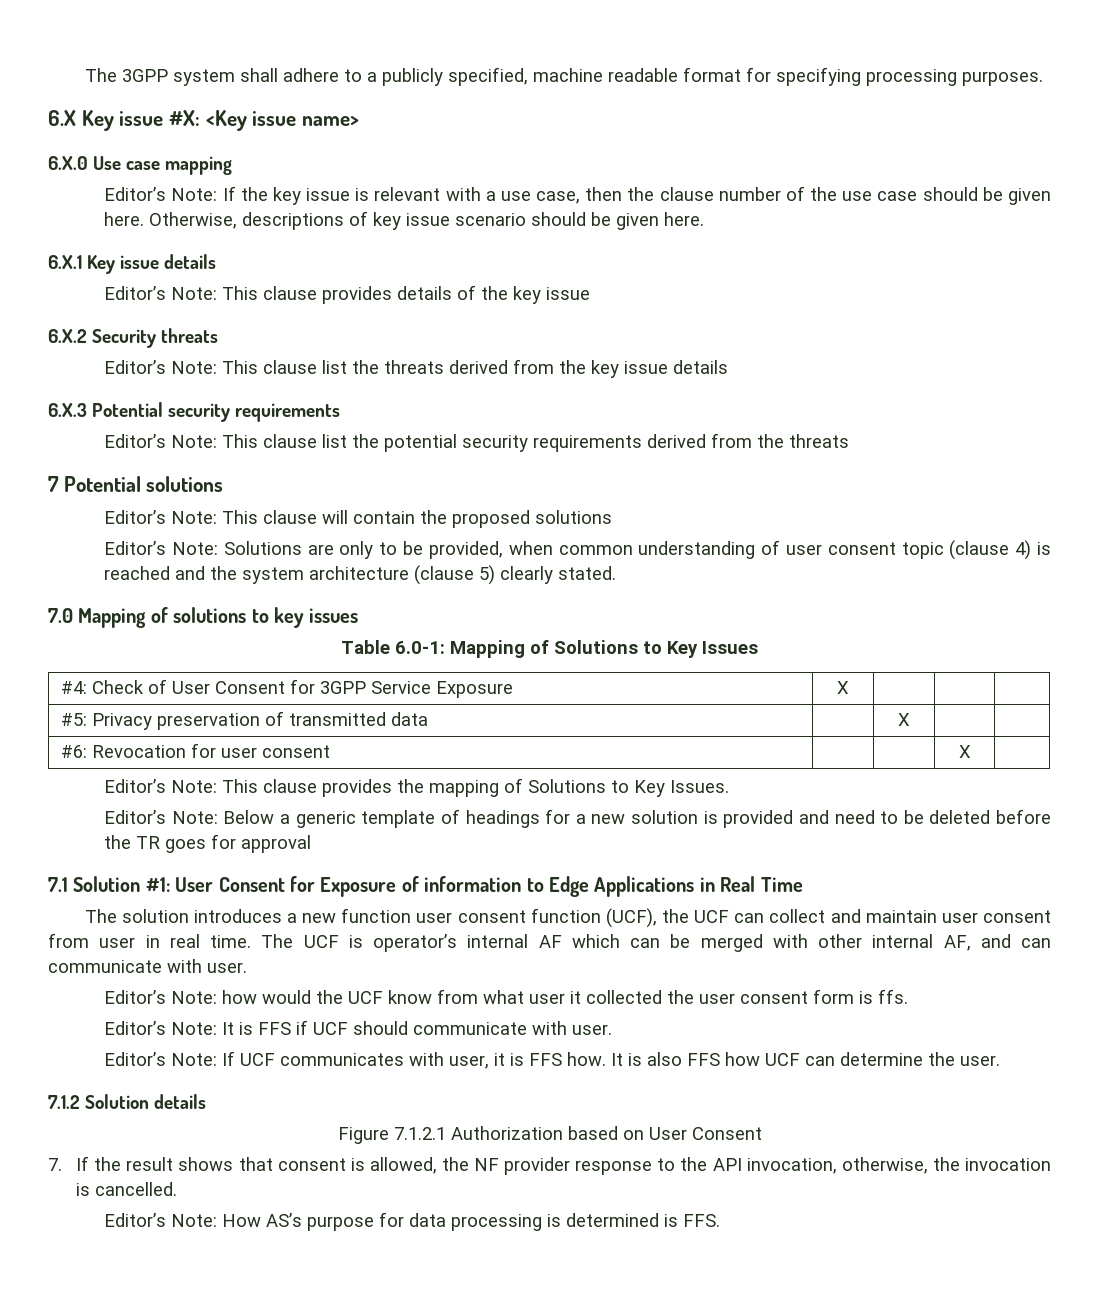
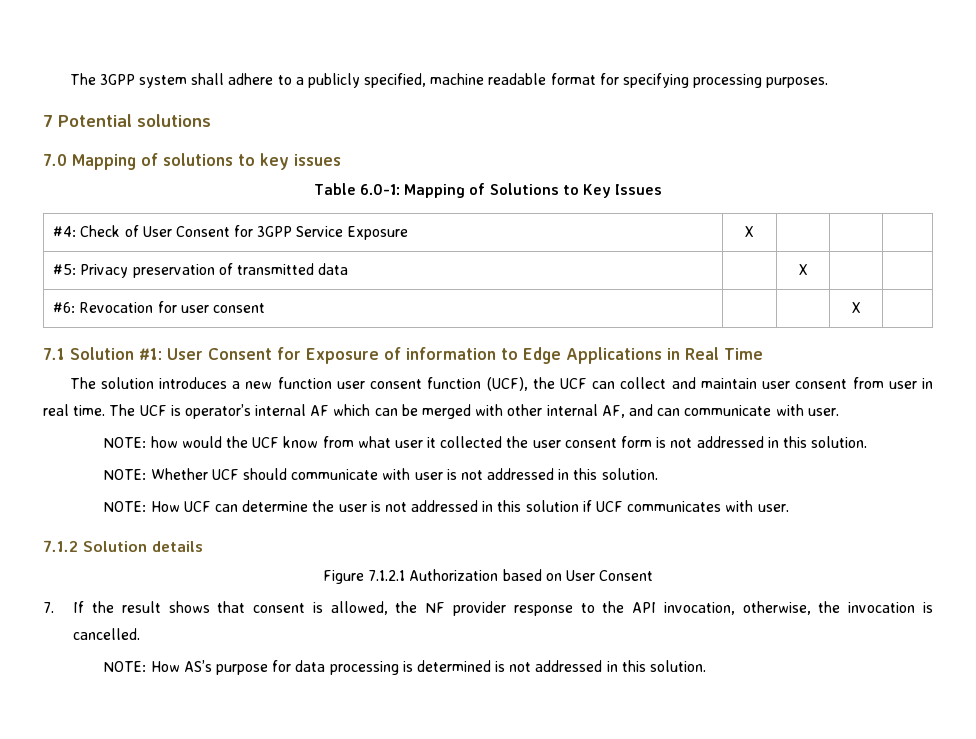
- 6.X Key issue #X: <Key issue name>
- 6.X.0 Use case mapping
- Editor’s Note: If the key issue is relevant with a use case, then the clause number of the use case should be given here. Otherwise, descriptions of key issue scenario should be given here.
- 6.X.1 Key issue details
- Editor’s Note: This clause provides details of the key issue
- 6.X.2 Security threats
- Editor’s Note: This clause list the threats derived from the key issue details
- 6.X.3 Potential security requirements
- Editor’s Note: This clause list the potential security requirements derived from the threats
  7 Potential solutions
- Editor’s Note: This clause will contain the proposed solutions
- Editor’s Note: Solutions are only to be provided, when common understanding of user consent topic (clause 4) is reached and the system architecture (clause 5) clearly stated.
- Editor’s Note: This clause provides the mapping of Solutions to Key Issues.
- Editor’s Note: Below a generic template of headings for a new solution is provided and need to be deleted before the TR goes for approval
- Editor’s Note: how would the UCF know from what user it collected the user consent form is ffs.
- Editor’s Note: It is FFS if UCF should communicate with user.
- Editor’s Note: If UCF communicates with user, it is FFS how. It is also FFS how UCF can determine the user.
+ NOTE: how would the UCF know from what user it collected the user consent form is not addressed in this solution.
+ NOTE: Whether UCF should communicate with user is not addressed in this solution.
+ NOTE: How UCF can determine the user is not addressed in this solution if UCF communicates with user.
- Editor’s Note: How AS’s purpose for data processing is determined is FFS.
+ NOTE: How AS’s purpose for data processing is determined is not addressed in this solution.

